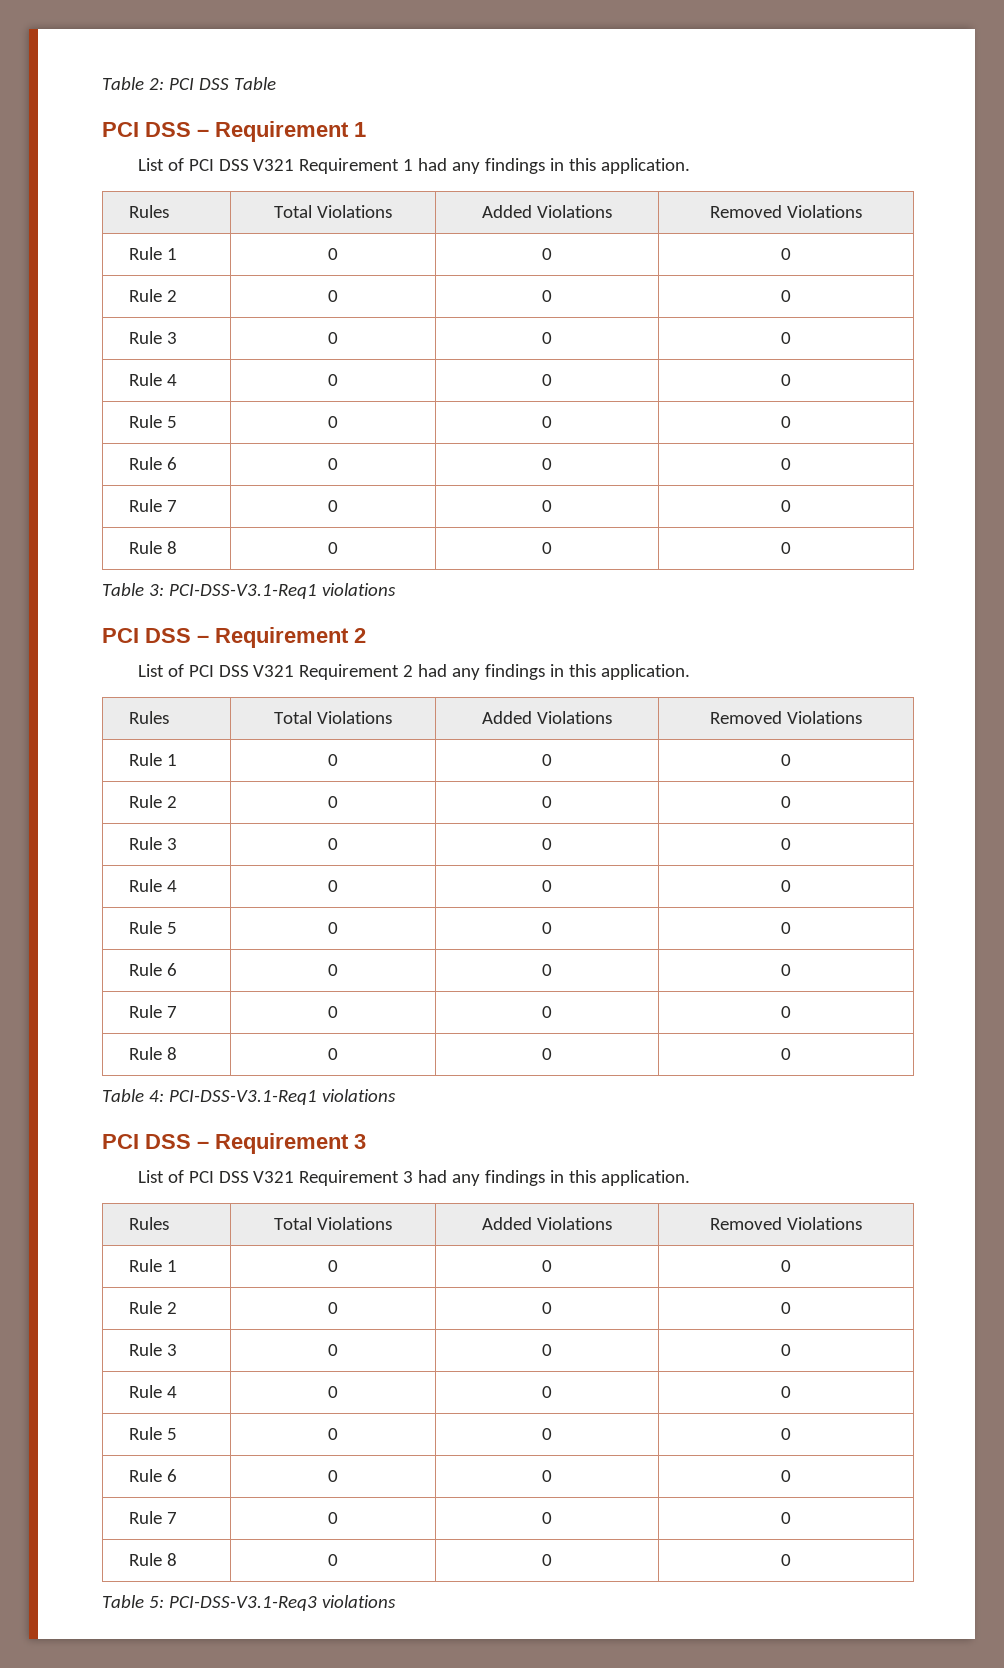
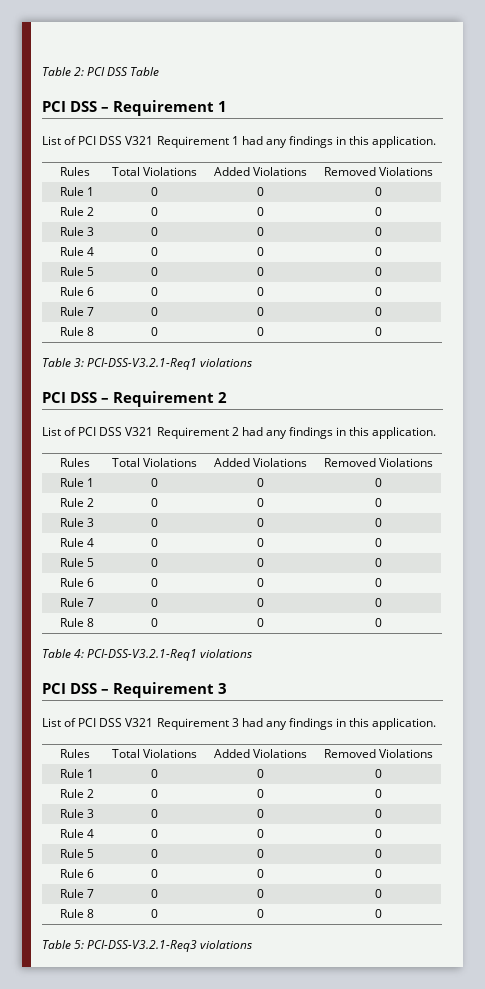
- Table 3: PCI-DSS-V3.1-Req1 violations
+ Table 3: PCI-DSS-V3.2.1-Req1 violations
- Table 4: PCI-DSS-V3.1-Req1 violations
+ Table 4: PCI-DSS-V3.2.1-Req1 violations
- Table 5: PCI-DSS-V3.1-Req3 violations
+ Table 5: PCI-DSS-V3.2.1-Req3 violations

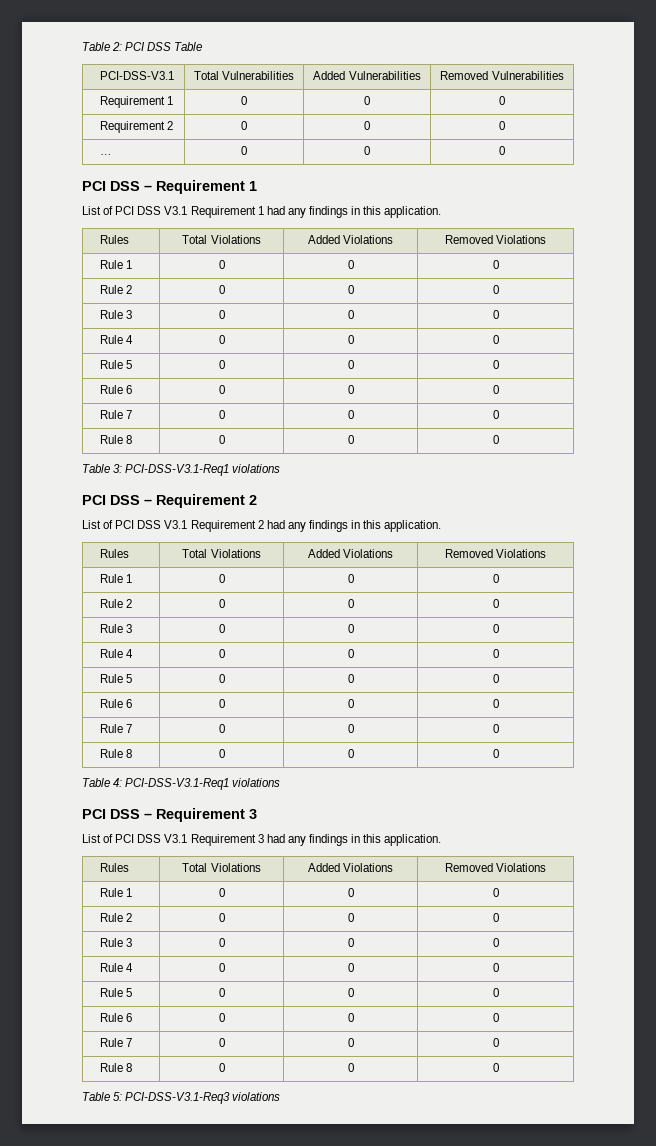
+ PCI-DSS-V3.1 | Total Vulnerabilities | Added Vulnerabilities | Removed Vulnerabilities
+ Requirement 1 | 0 | 0 | 0
+ Requirement 2 | 0 | 0 | 0
+ … | 0 | 0 | 0
- List of PCI DSS V321 Requirement 1 had any findings in this application.
+ List of PCI DSS V3.1 Requirement 1 had any findings in this application.
- Table 3: PCI-DSS-V3.2.1-Req1 violations
+ Table 3: PCI-DSS-V3.1-Req1 violations
- List of PCI DSS V321 Requirement 2 had any findings in this application.
+ List of PCI DSS V3.1 Requirement 2 had any findings in this application.
- Table 4: PCI-DSS-V3.2.1-Req1 violations
+ Table 4: PCI-DSS-V3.1-Req1 violations
- List of PCI DSS V321 Requirement 3 had any findings in this application.
+ List of PCI DSS V3.1 Requirement 3 had any findings in this application.
- Table 5: PCI-DSS-V3.2.1-Req3 violations
+ Table 5: PCI-DSS-V3.1-Req3 violations

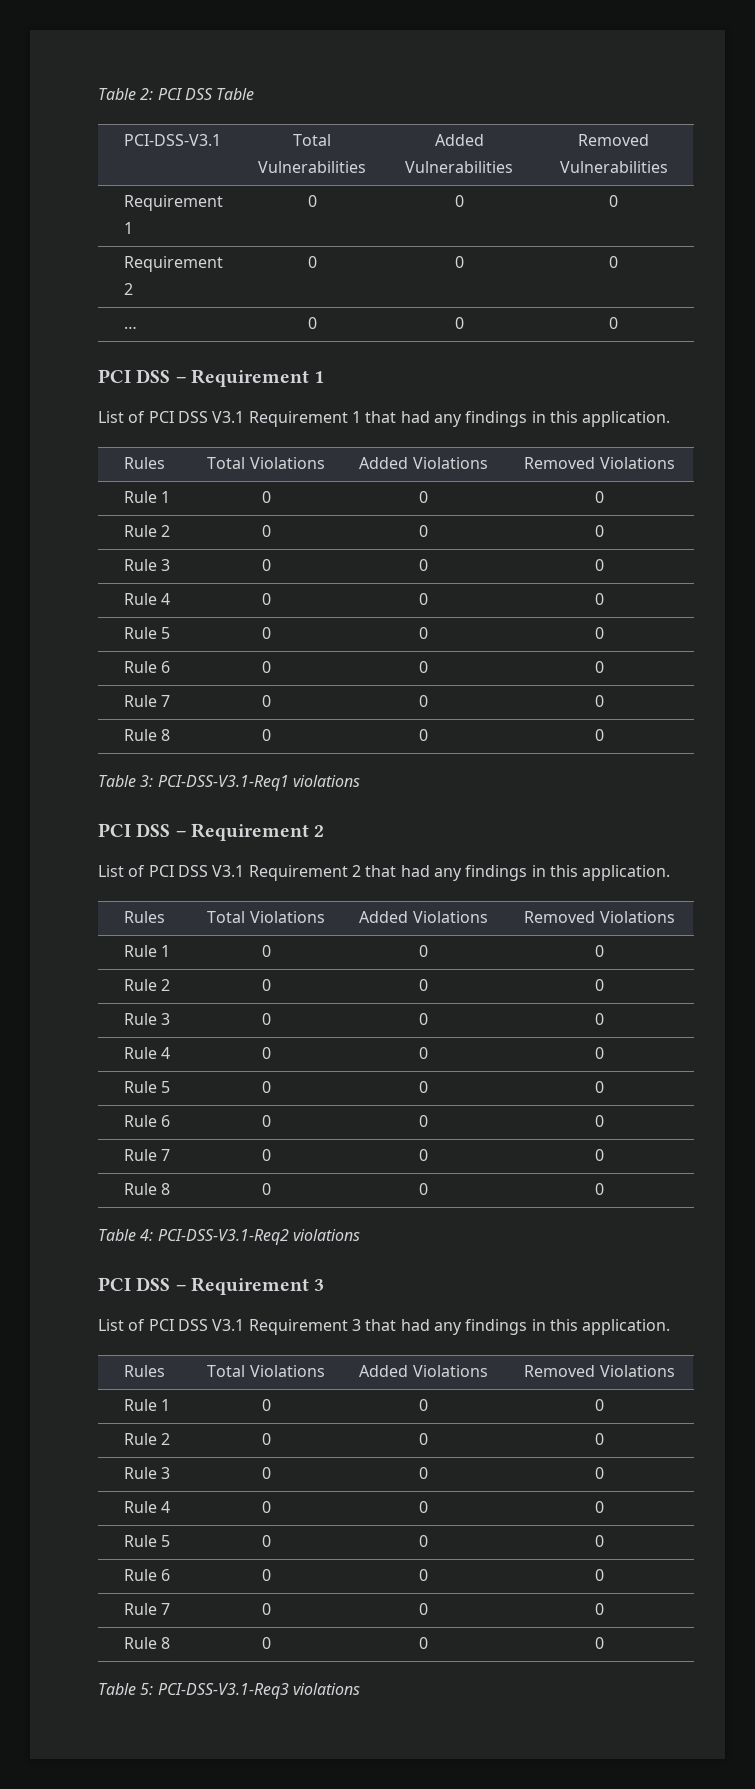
- List of PCI DSS V3.1 Requirement 1 had any findings in this application.
+ List of PCI DSS V3.1 Requirement 1 that had any findings in this application.
- List of PCI DSS V3.1 Requirement 2 had any findings in this application.
+ List of PCI DSS V3.1 Requirement 2 that had any findings in this application.
- Table 4: PCI-DSS-V3.1-Req1 violations
+ Table 4: PCI-DSS-V3.1-Req2 violations
- List of PCI DSS V3.1 Requirement 3 had any findings in this application.
+ List of PCI DSS V3.1 Requirement 3 that had any findings in this application.

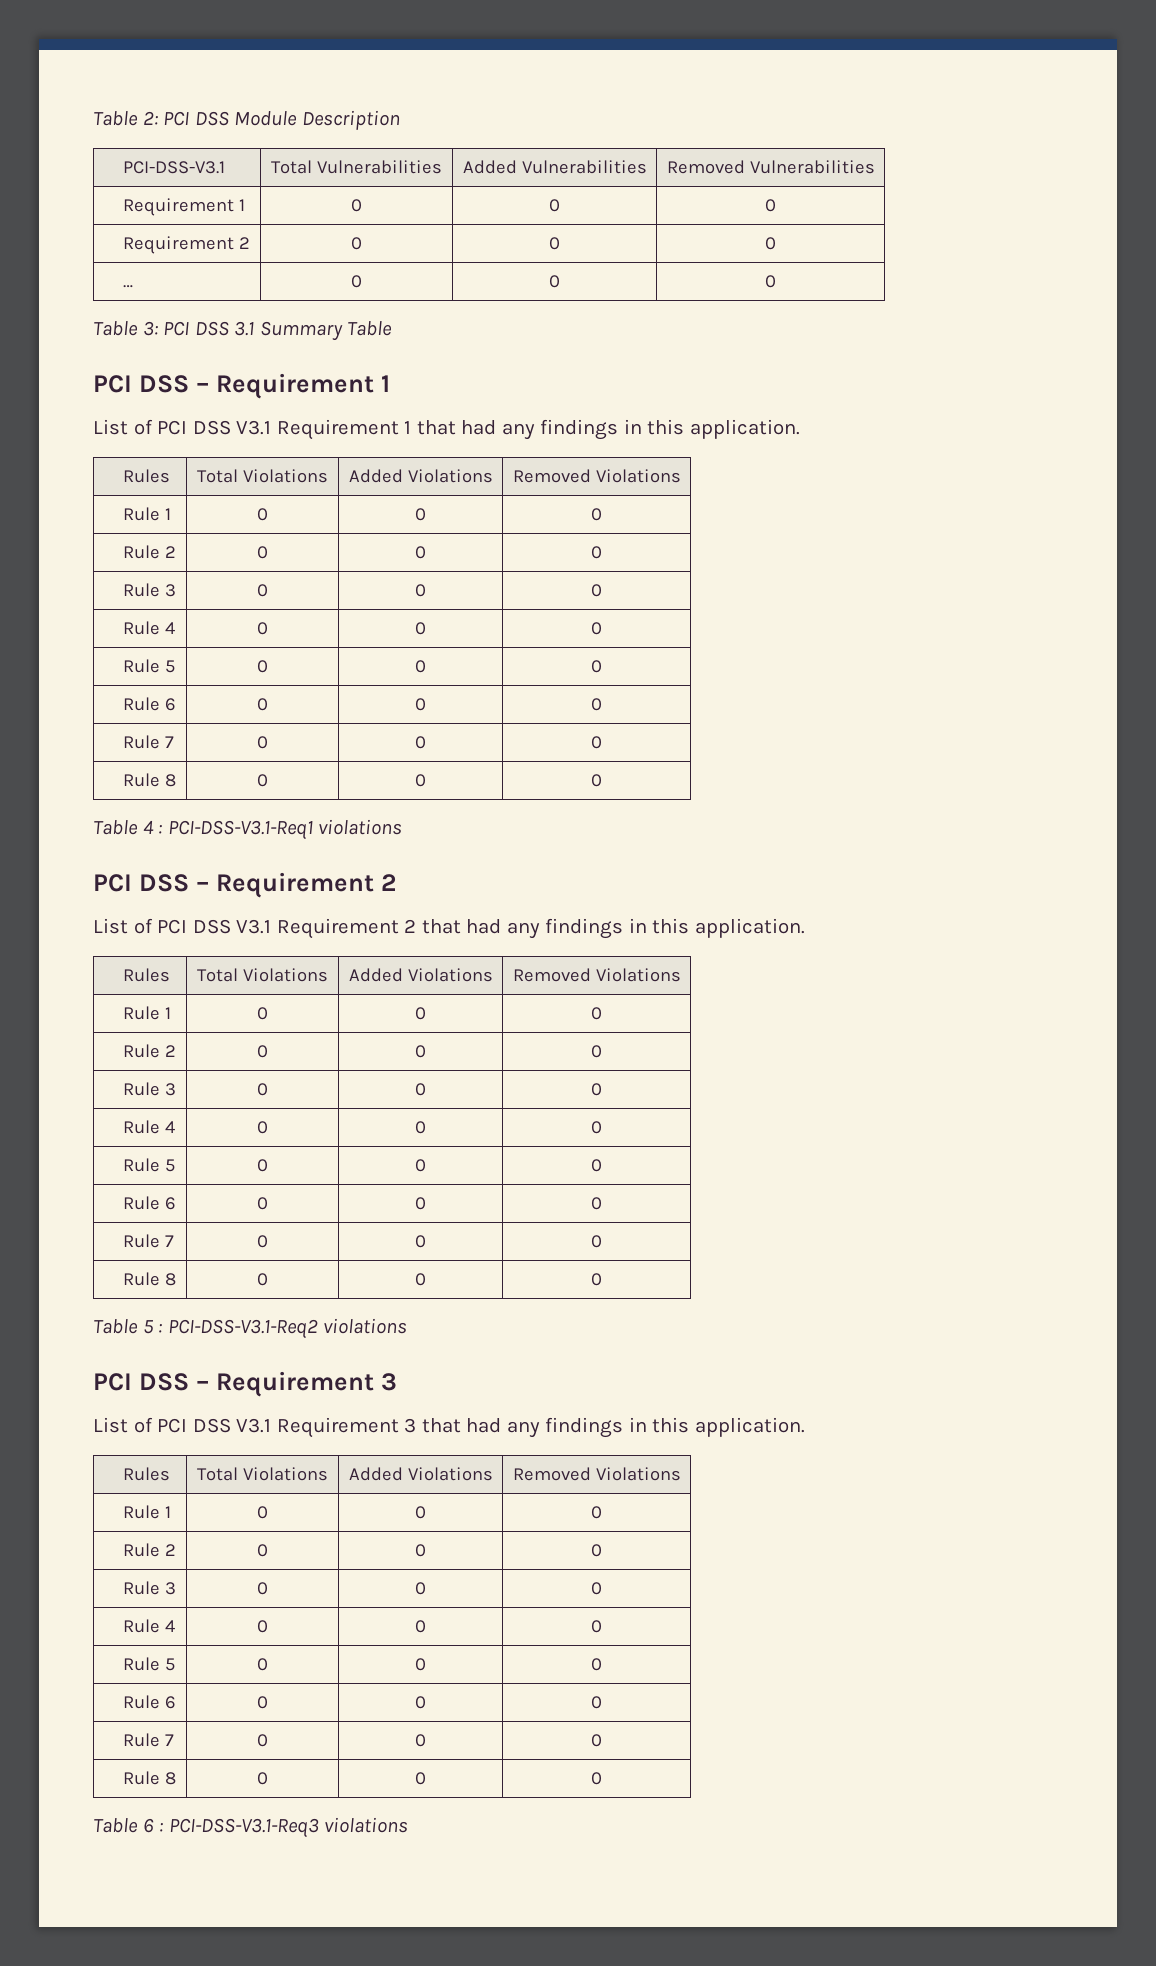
- Table 2: PCI DSS Table
+ Table 2: PCI DSS Module Description
+ Table 3: PCI DSS 3.1 Summary Table
- Table 3: PCI-DSS-V3.1-Req1 violations
+ Table 4 : PCI-DSS-V3.1-Req1 violations
- Table 4: PCI-DSS-V3.1-Req2 violations
+ Table 5 : PCI-DSS-V3.1-Req2 violations
- Table 5: PCI-DSS-V3.1-Req3 violations
+ Table 6 : PCI-DSS-V3.1-Req3 violations

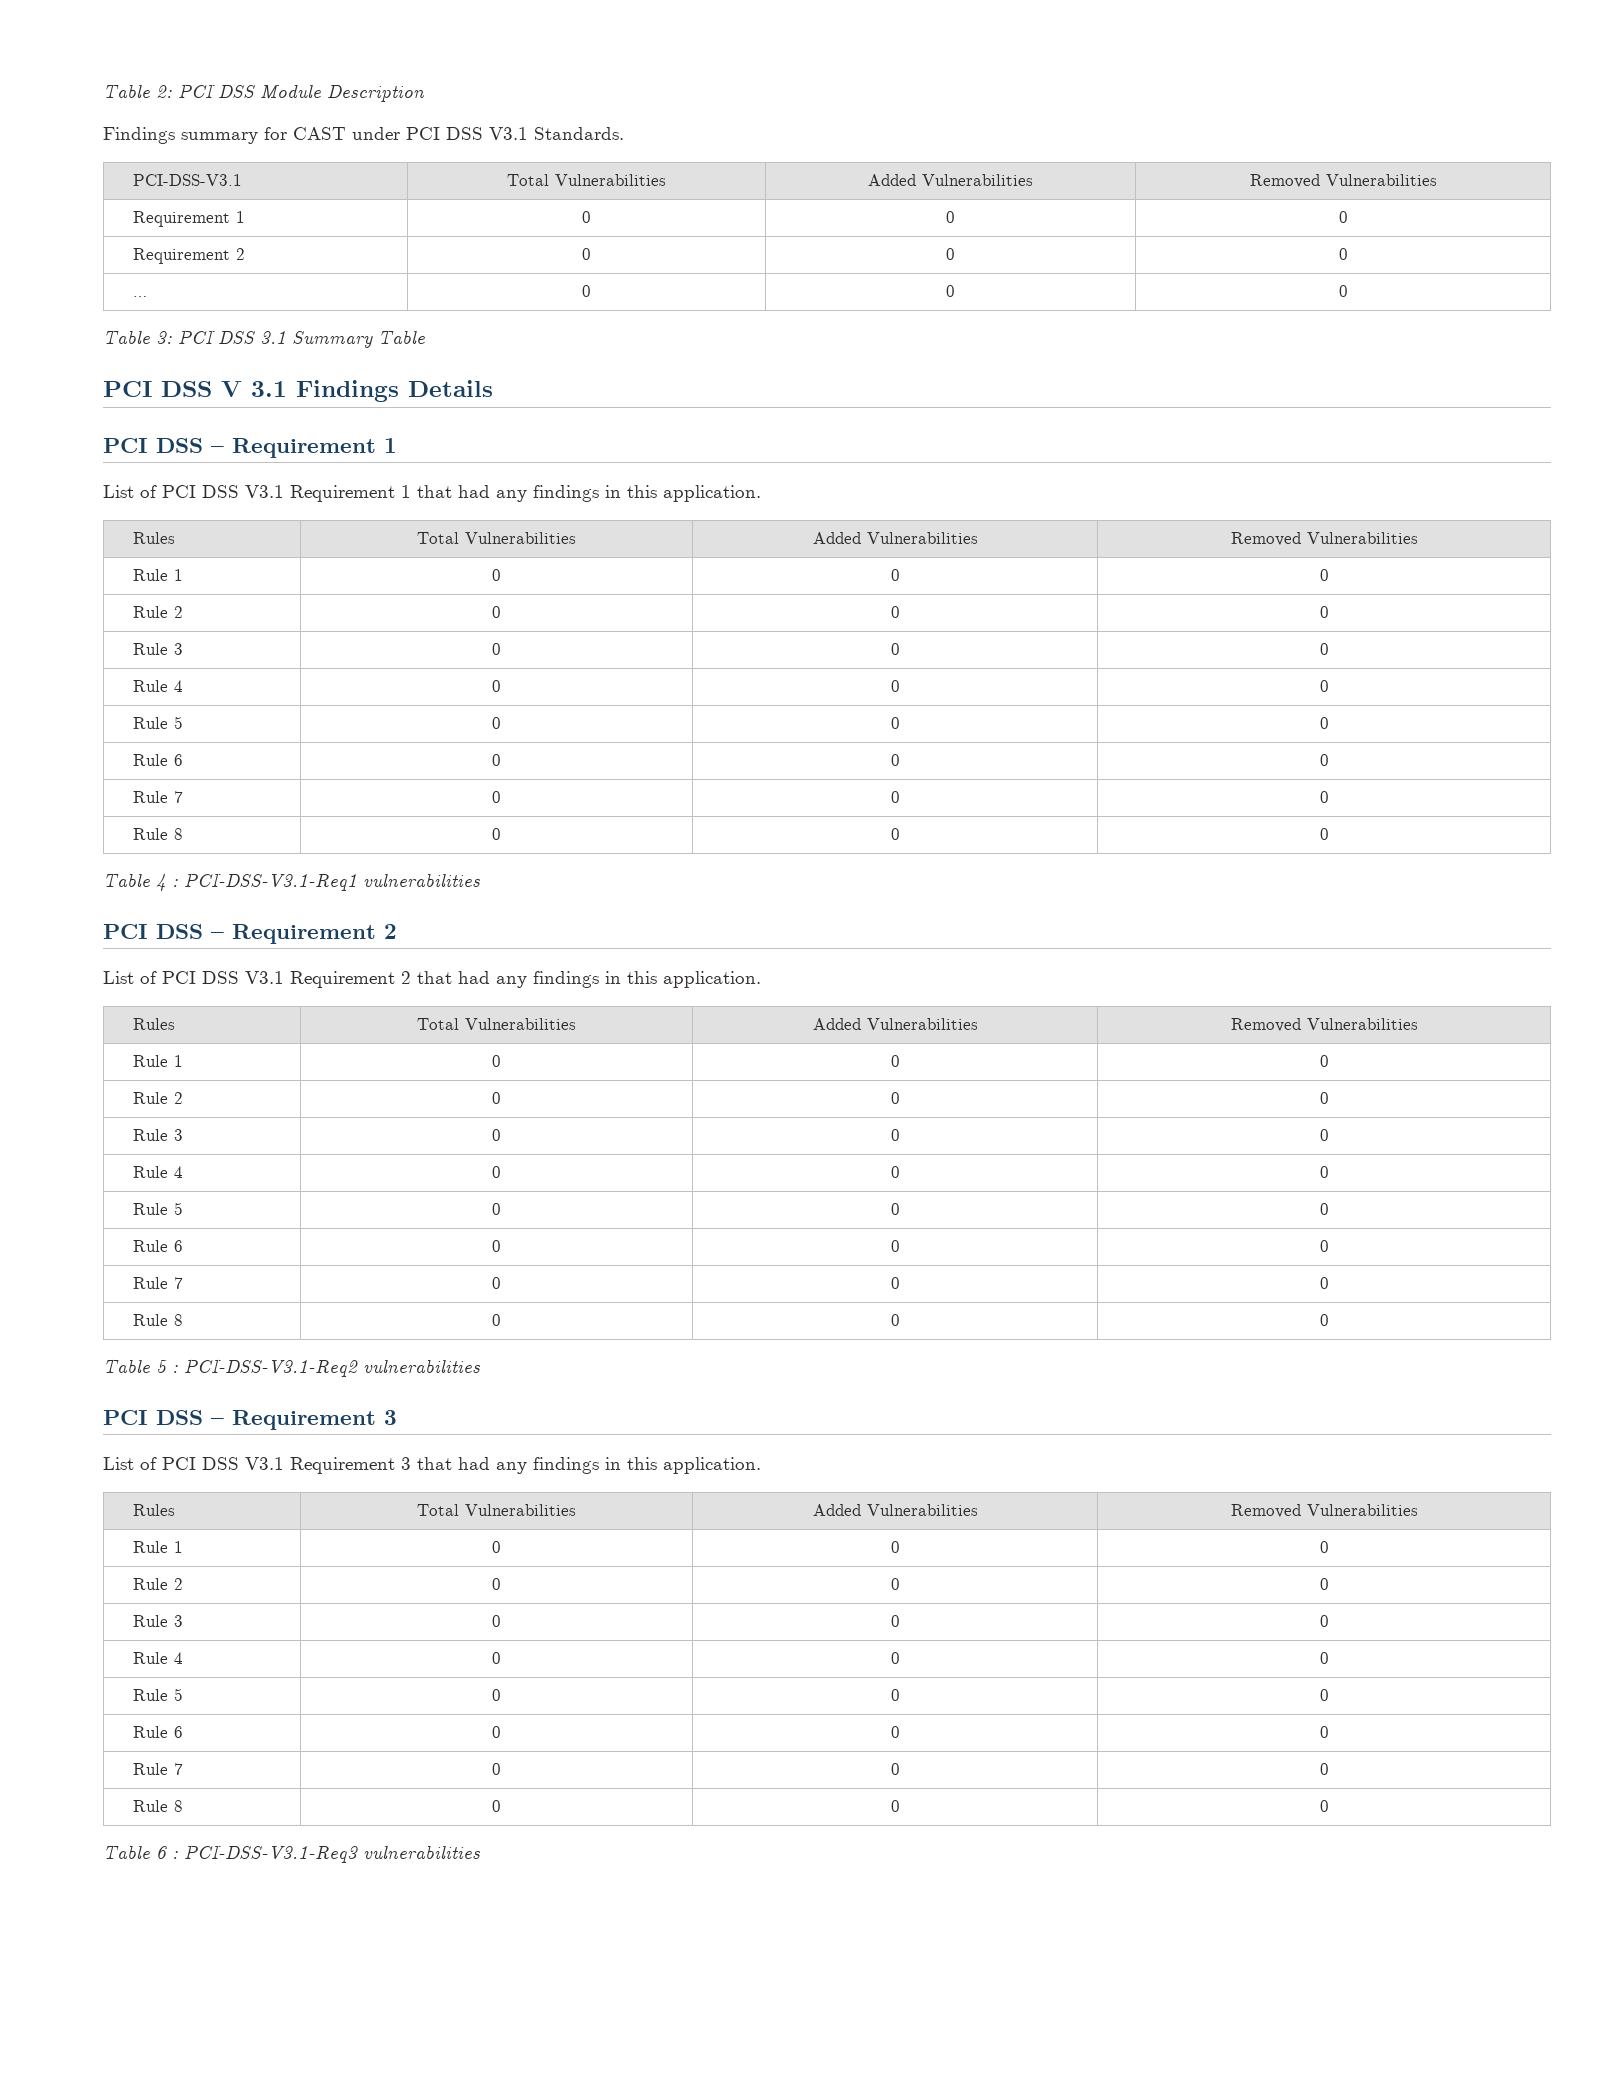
+ Findings summary for CAST under PCI DSS V3.1 Standards.
+ PCI DSS V 3.1 Findings Details
  List of PCI DSS V3.1 Requirement 1 that had any findings in this application.
- Rules | Total Violations | Added Violations | Removed Violations
+ Rules | Total Vulnerabilities | Added Vulnerabilities | Removed Vulnerabilities
- Table 4 : PCI-DSS-V3.1-Req1 violations
+ Table 4 : PCI-DSS-V3.1-Req1 vulnerabilities
  List of PCI DSS V3.1 Requirement 2 that had any findings in this application.
- Rules | Total Violations | Added Violations | Removed Violations
+ Rules | Total Vulnerabilities | Added Vulnerabilities | Removed Vulnerabilities
- Table 5 : PCI-DSS-V3.1-Req2 violations
+ Table 5 : PCI-DSS-V3.1-Req2 vulnerabilities
  List of PCI DSS V3.1 Requirement 3 that had any findings in this application.
- Rules | Total Violations | Added Violations | Removed Violations
+ Rules | Total Vulnerabilities | Added Vulnerabilities | Removed Vulnerabilities
- Table 6 : PCI-DSS-V3.1-Req3 violations
+ Table 6 : PCI-DSS-V3.1-Req3 vulnerabilities

